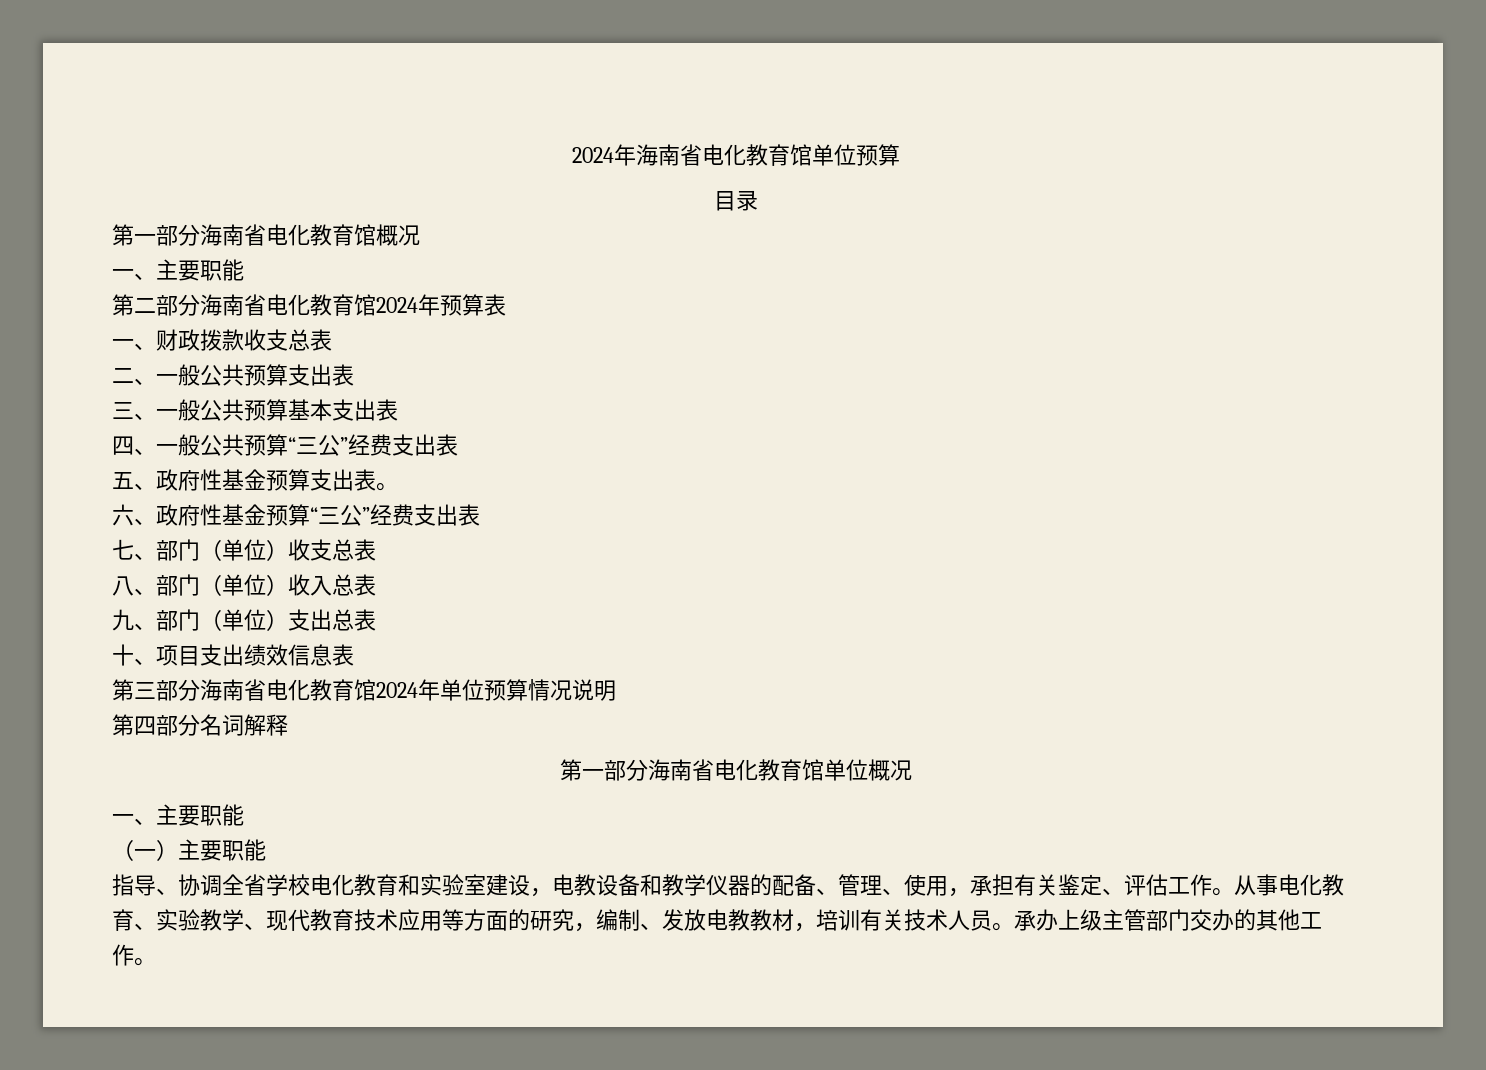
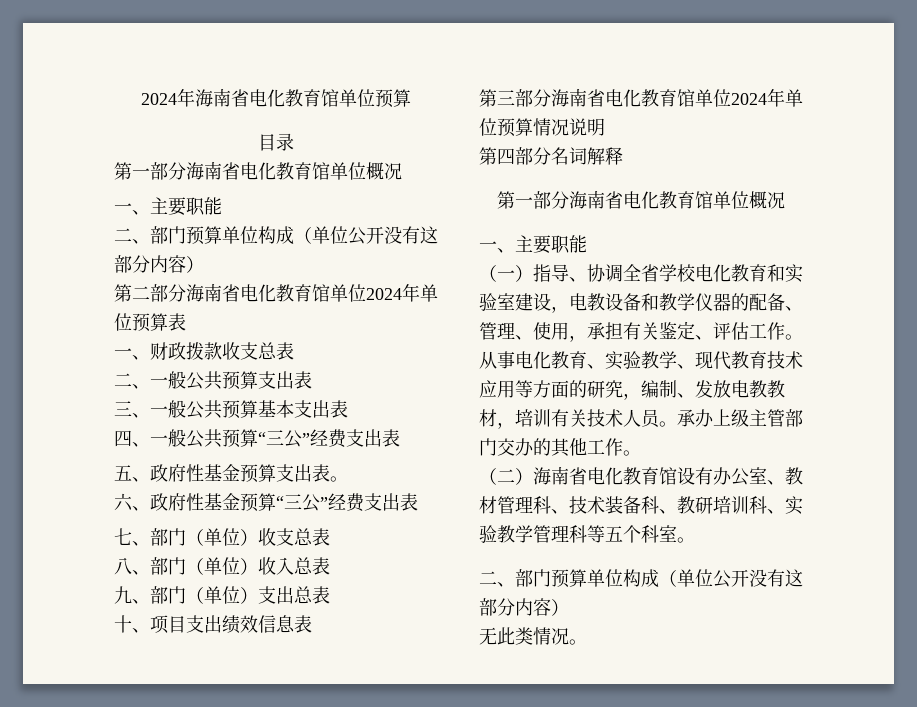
  目录
- 第一部分海南省电化教育馆概况
+ 第一部分海南省电化教育馆单位概况
  一、主要职能
+ 二、部门预算单位构成（单位公开没有这部分内容）
- 第二部分海南省电化教育馆2024年预算表
+ 第二部分海南省电化教育馆单位2024年单位预算表
- 第三部分海南省电化教育馆2024年单位预算情况说明
+ 第三部分海南省电化教育馆单位2024年单位预算情况说明
- （一）主要职能
- 指导、协调全省学校电化教育和实验室建设，电教设备和教学仪器的配备、管理、使用，承担有关鉴定、评估工作。
+ （一）指导、协调全省学校电化教育和实验室建设，电教设备和教学仪器的配备、管理、使用，承担有关鉴定、评估工作。
+ （二）海南省电化教育馆设有办公室、教材管理科、技术装备科、教研培训科、实验教学管理科等五个科室。
+ 二、部门预算单位构成（单位公开没有这部分内容）
+ 无此类情况。

